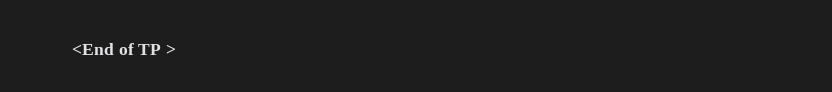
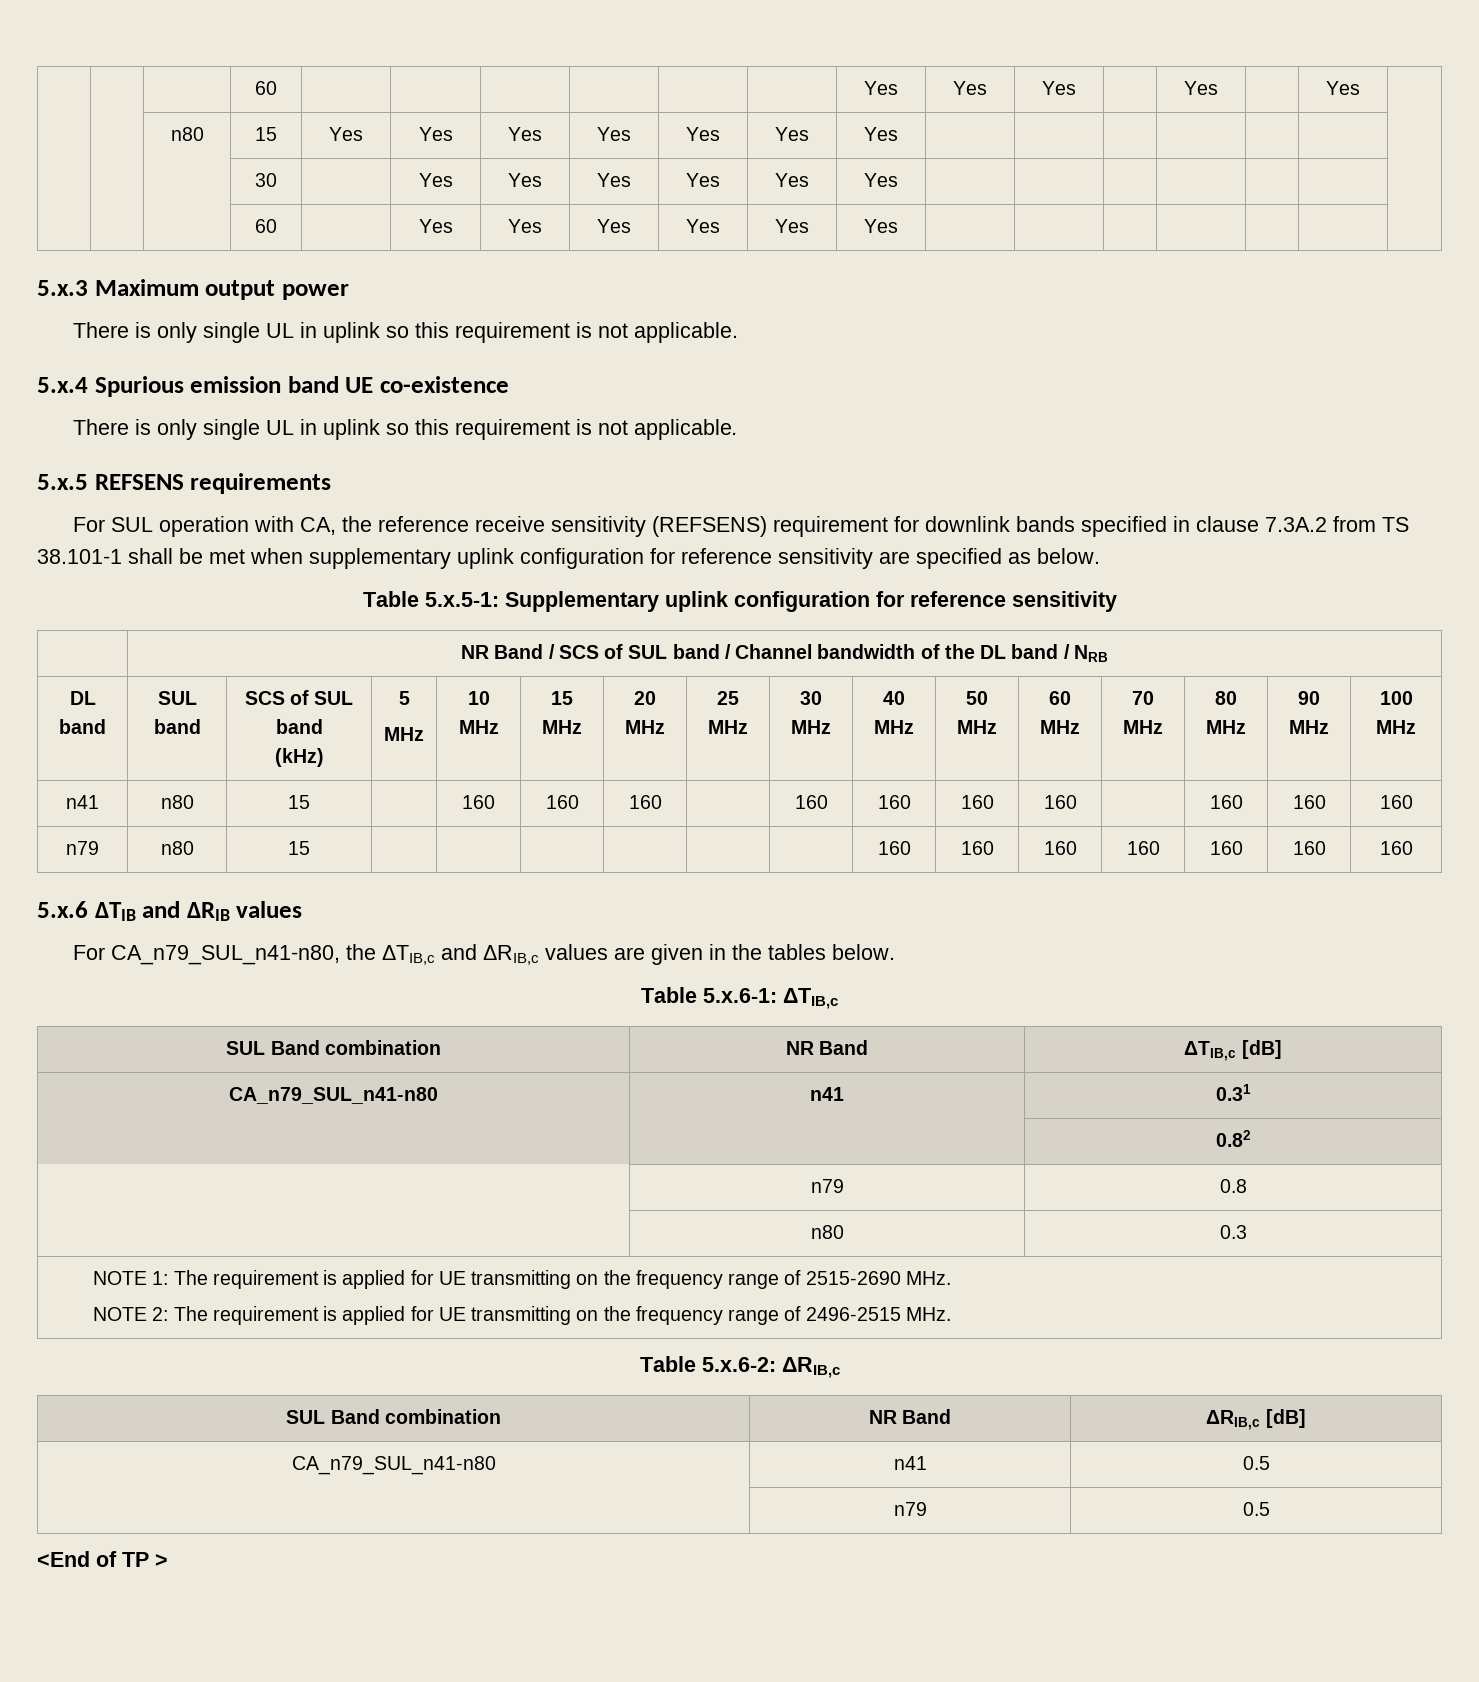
+ | | | 60 | | | | | | | Yes | Yes | Yes | | Yes | | Yes |
+ | | n80 | 15 | Yes | Yes | Yes | Yes | Yes | Yes | Yes | | | | | | |
+ | | | 30 | | Yes | Yes | Yes | Yes | Yes | Yes | | | | | | |
+ | | | 60 | | Yes | Yes | Yes | Yes | Yes | Yes | | | | | | |
+ 5.x.3 Maximum output power
+ There is only single UL in uplink so this requirement is not applicable.
+ 5.x.4 Spurious emission band UE co-existence
+ There is only single UL in uplink so this requirement is not applicable.
+ 5.x.5 REFSENS requirements
+ For SUL operation with CA, the reference receive sensitivity (REFSENS) requirement for downlink bands specified in clause 7.3A.2 from TS 38.101-1 shall be met when supplementary uplink configuration for reference sensitivity are specified as below.
+ Table 5.x.5-1: Supplementary uplink configuration for reference sensitivity
+ | NR Band / SCS of SUL band / Channel bandwidth of the DL band / NRB
+ DL band | SUL band | SCS of SUL band
+ (kHz) | 5
+ MHz | 10 MHz | 15 MHz | 20 MHz | 25 MHz | 30 MHz | 40 MHz | 50 MHz | 60 MHz | 70 MHz | 80 MHz | 90 MHz | 100 MHz
+ n41 | n80 | 15 | | 160 | 160 | 160 | | 160 | 160 | 160 | 160 | | 160 | 160 | 160
+ n79 | n80 | 15 | | | | | | | 160 | 160 | 160 | 160 | 160 | 160 | 160
+ 5.x.6 ∆TIB and ∆RIB values
+ For CA_n79_SUL_n41-n80, the ΔTIB,c and ΔRIB,c values are given in the tables below.
+ Table 5.x.6-1: ΔTIB,c
+ SUL Band combination | NR Band | ΔTIB,c [dB]
+ CA_n79_SUL_n41-n80 | n41 | 0.31
+ | | 0.82
+ | n79 | 0.8
+ | n80 | 0.3
+ NOTE 1: The requirement is applied for UE transmitting on the frequency range of 2515-2690 MHz.
+ NOTE 2: The requirement is applied for UE transmitting on the frequency range of 2496-2515 MHz.
+ Table 5.x.6-2: ΔRIB,c
+ SUL Band combination | NR Band | ΔRIB,c [dB]
+ CA_n79_SUL_n41-n80 | n41 | 0.5
+ | n79 | 0.5

